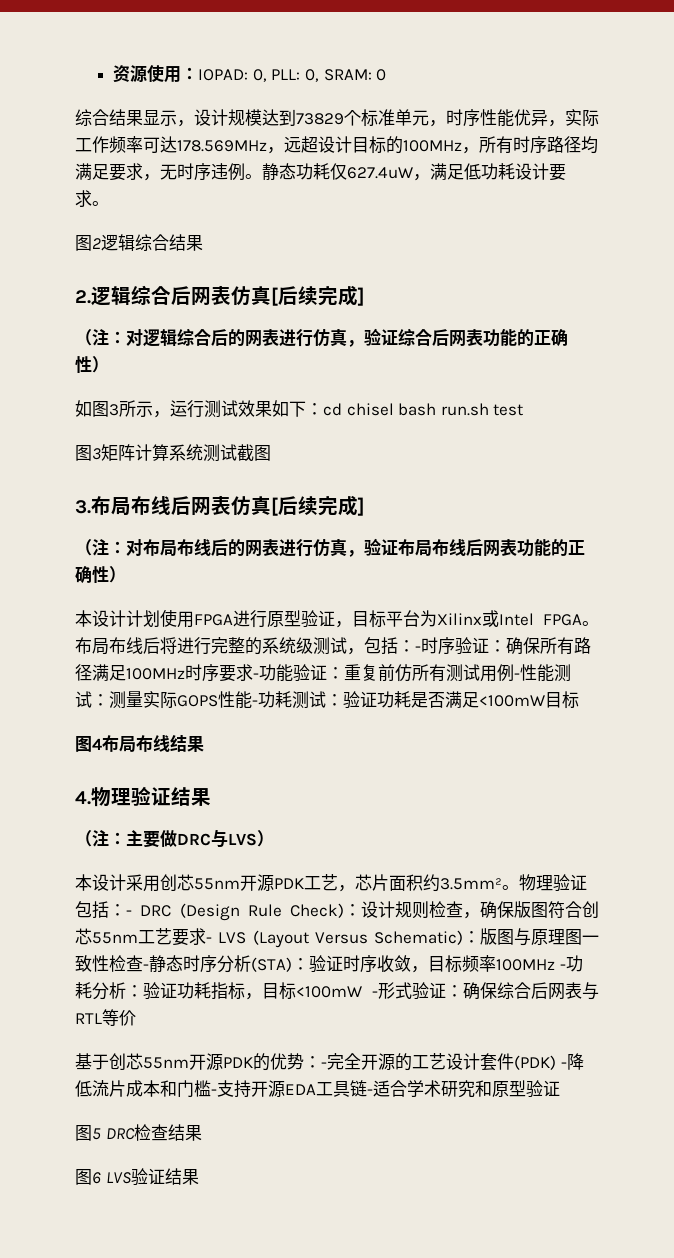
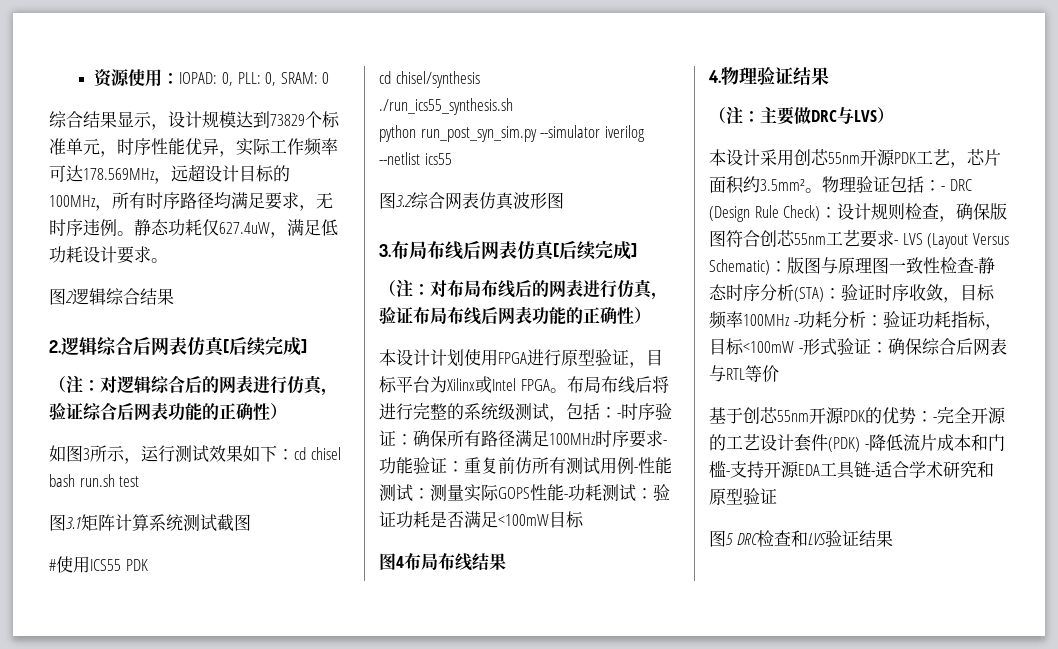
- 图3矩阵计算系统测试截图
+ 图3.1矩阵计算系统测试截图
+ #使用ICS55 PDK
+ cd chisel/synthesis
+ ./run_ics55_synthesis.sh
+ python run_post_syn_sim.py --simulator iverilog --netlist ics55
+ 图3.2综合网表仿真波形图
- 图5 DRC检查结果
- 图6 LVS验证结果
+ 图5 DRC检查和LVS验证结果

